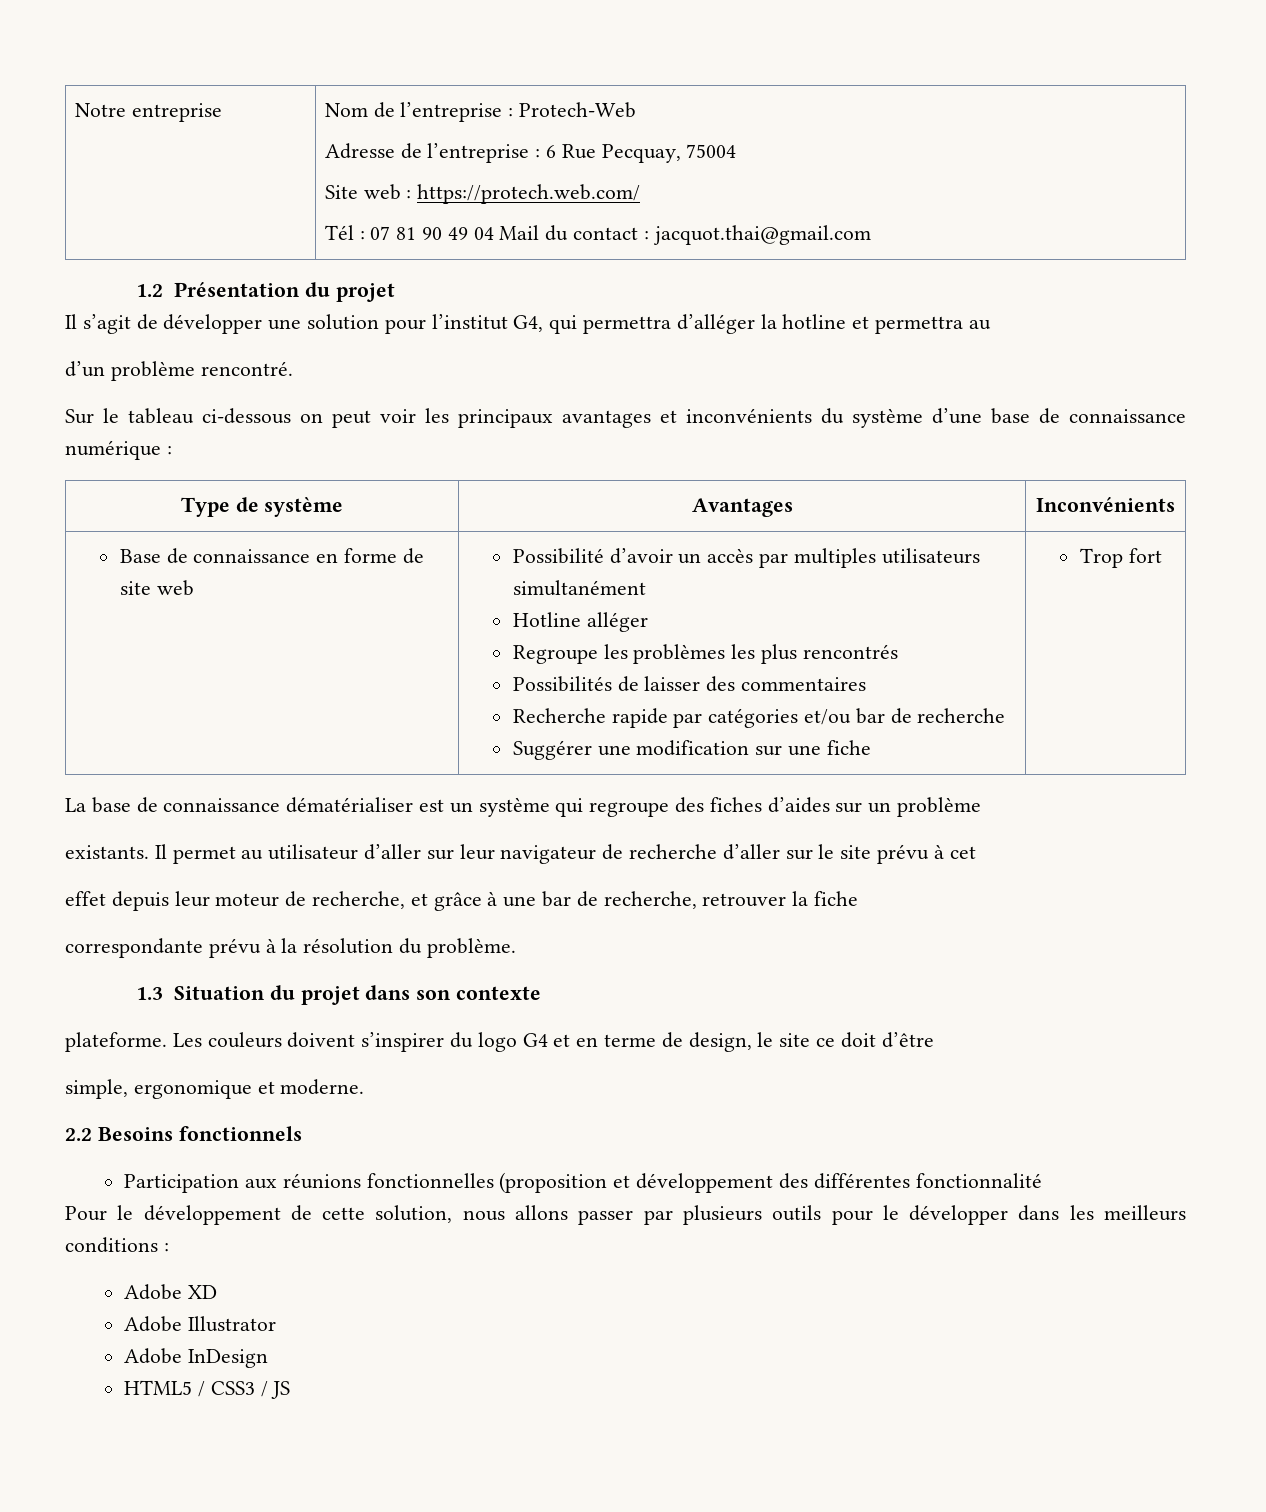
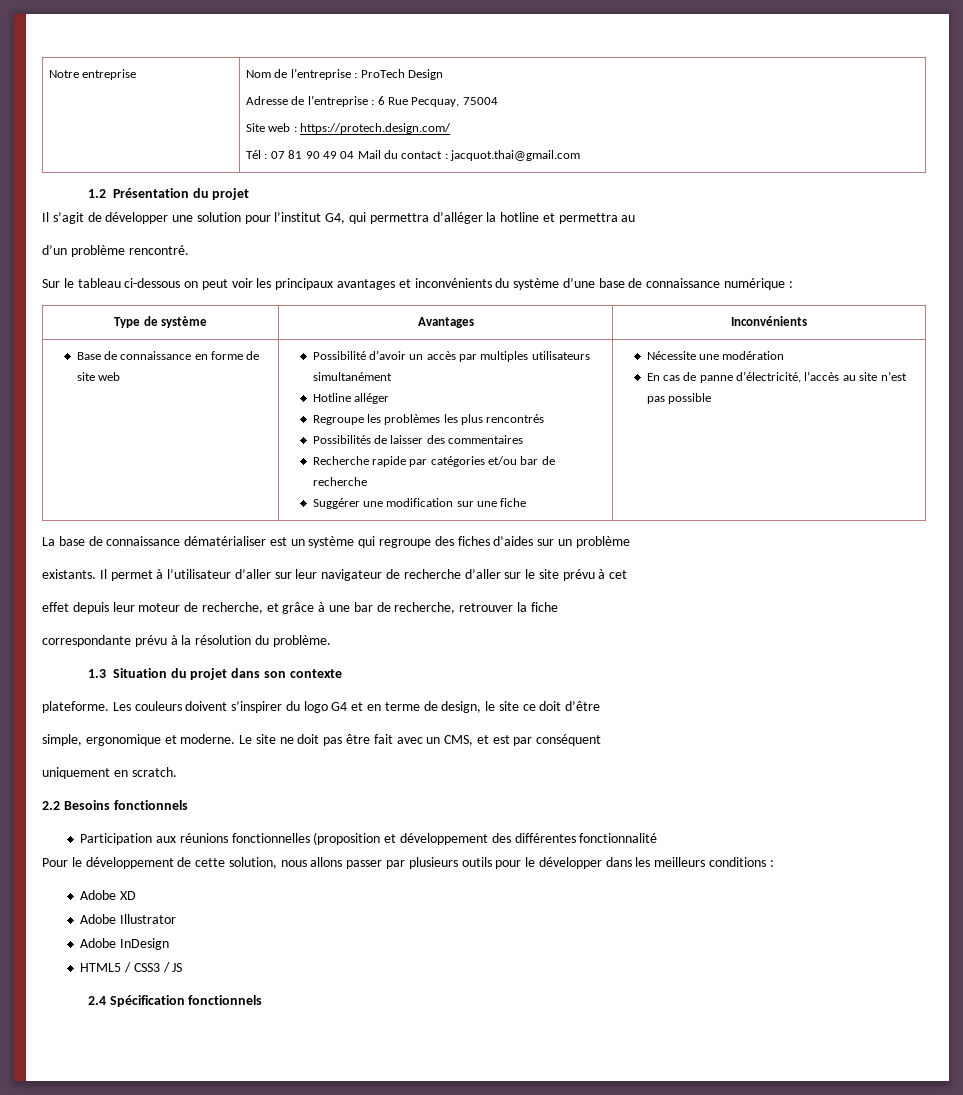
- Notre entreprise | Nom de l’entreprise : Protech-Web
+ Notre entreprise | Nom de l’entreprise : ProTech Design
  Adresse de l’entreprise : 6 Rue Pecquay, 75004
- Site web : https://protech.web.com/
+ Site web : https://protech.design.com/
- Trop fort
+ Nécessite une modération
+ En cas de panne d’électricité, l’accès au site n’est pas possible
- Il permet au utilisateur d’aller sur leur navigateur de recherche d’aller sur le site prévu à cet
+ Il permet à l’utilisateur d’aller sur leur navigateur de recherche d’aller sur le site prévu à cet
+ Le site ne doit pas être fait avec un CMS, et est par conséquent
+ uniquement en scratch.
+ 2.4 Spécification fonctionnels

